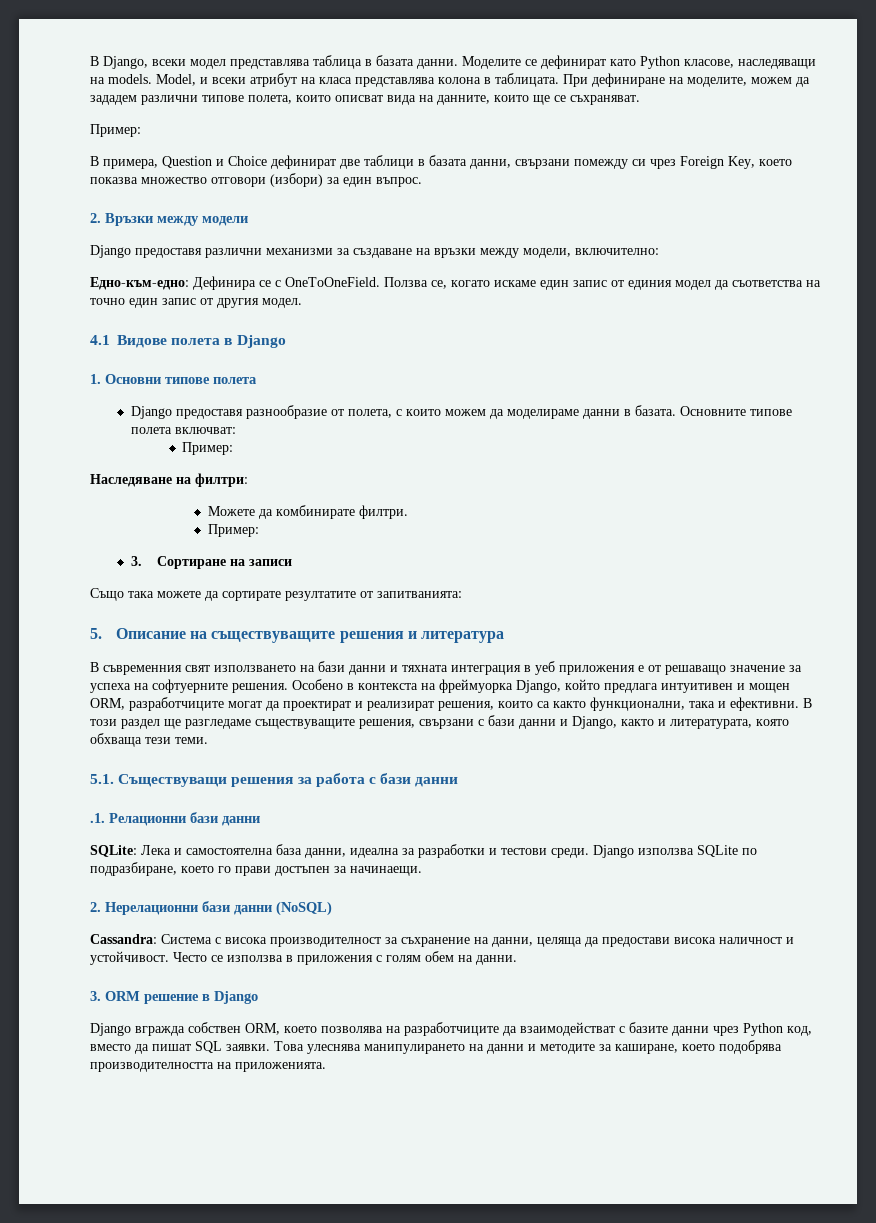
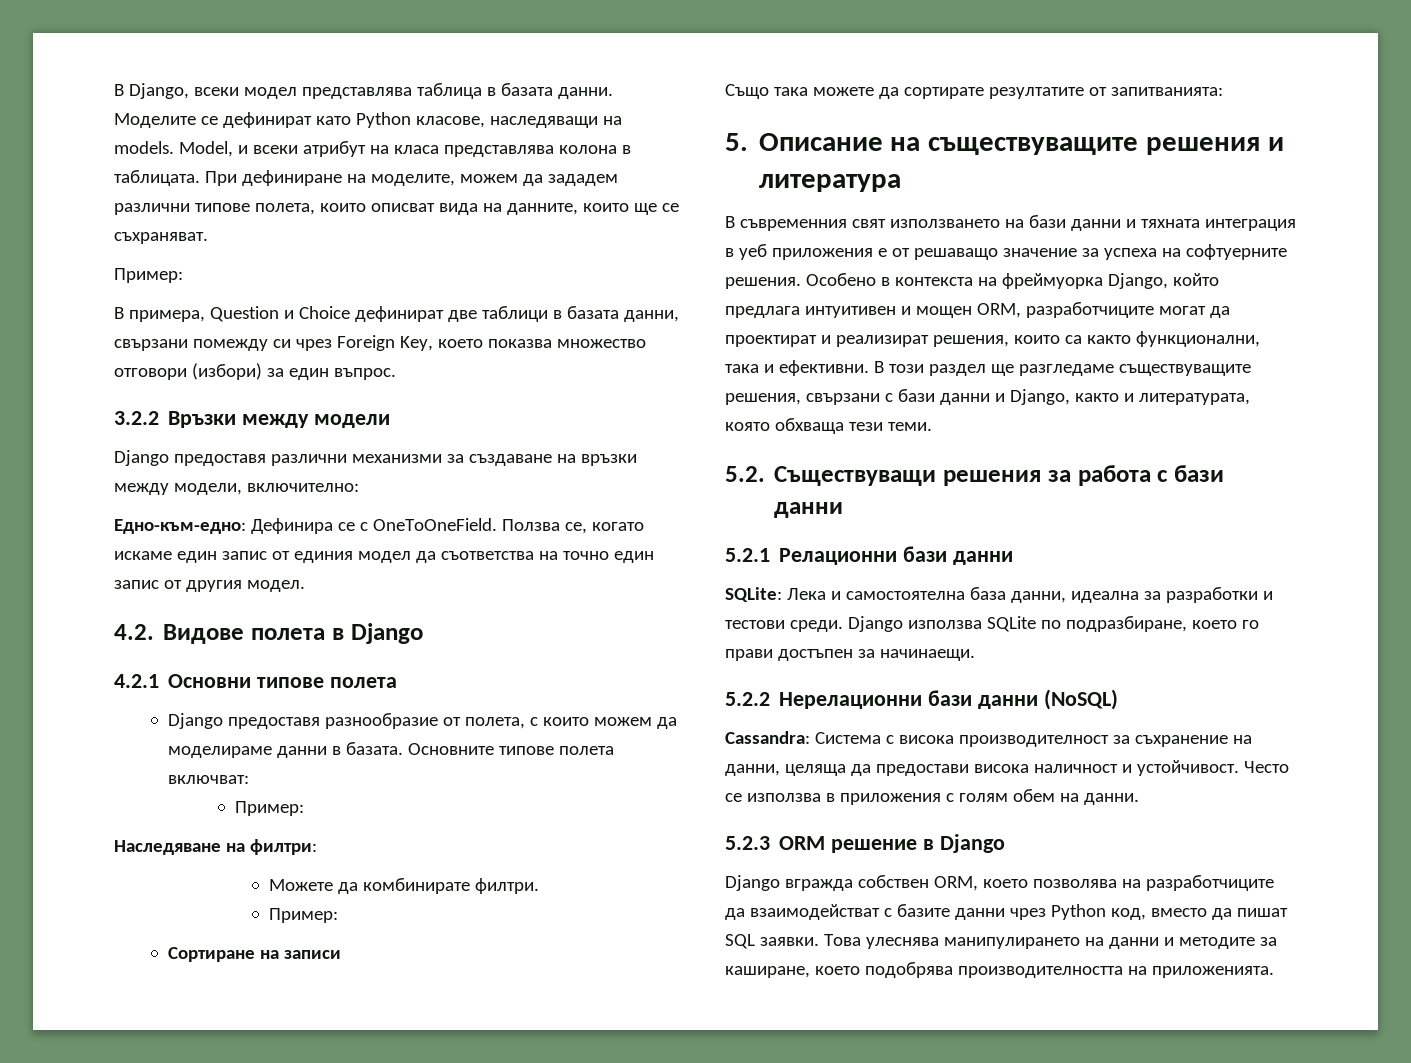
- 2. Връзки между модели
+ 3.2.2 Връзки между модели
- 4.1 Видове полета в Django
+ 4.2. Видове полета в Django
- 1. Основни типове полета
+ 4.2.1 Основни типове полета
- 3. Сортиране на записи
+ Сортиране на записи
- 5.1. Съществуващи решения за работа с бази данни
+ 5.2. Съществуващи решения за работа с бази данни
- .1. Релационни бази данни
+ 5.2.1 Релационни бази данни
- 2. Нерелационни бази данни (NoSQL)
+ 5.2.2 Нерелационни бази данни (NoSQL)
- 3. ORM решение в Django
+ 5.2.3 ORM решение в Django

